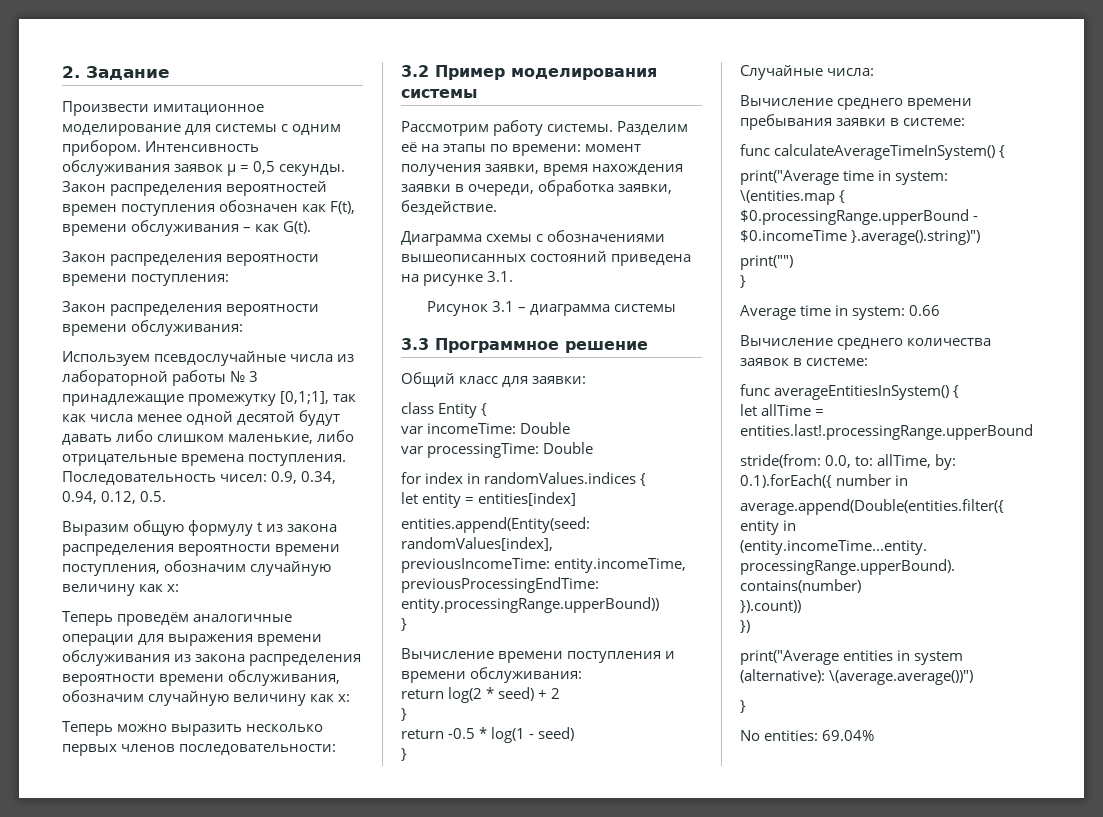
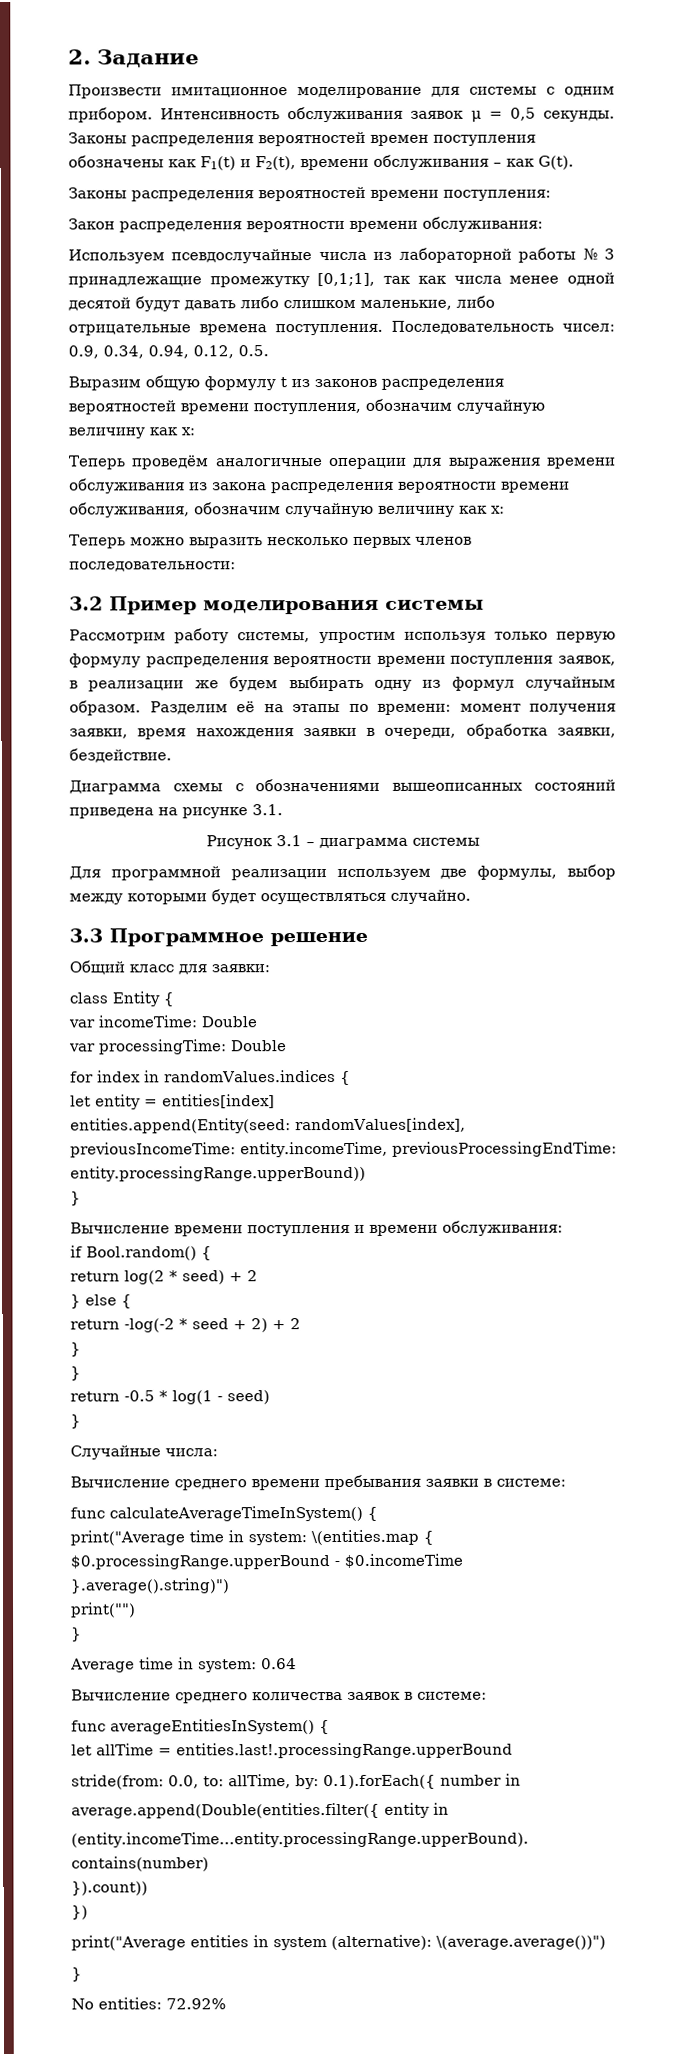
- Закон распределения вероятностей времен поступления обозначен как F(t), времени обслуживания – как G(t).
+ Законы распределения вероятностей времен поступления обозначены как F1(t) и F2(t), времени обслуживания – как G(t).
- Закон распределения вероятности времени поступления:
+ Законы распределения вероятностей времени поступления:
- Выразим общую формулу t из закона распределения вероятности времени поступления, обозначим случайную величину как x:
+ Выразим общую формулу t из законов распределения вероятностей времени поступления, обозначим случайную величину как x:
- Рассмотрим работу системы.
+ Рассмотрим работу системы, упростим используя только первую формулу распределения вероятности времени поступления заявок, в реализации же будем выбирать одну из формул случайным образом.
+ Для программной реализации используем две формулы, выбор между которыми будет осуществляться случайно.
+ if Bool.random() {
+ } else {
+ return -log(-2 * seed + 2) + 2
+ }
- Average time in system: 0.66
+ Average time in system: 0.64
- No entities: 69.04%
+ No entities: 72.92%

